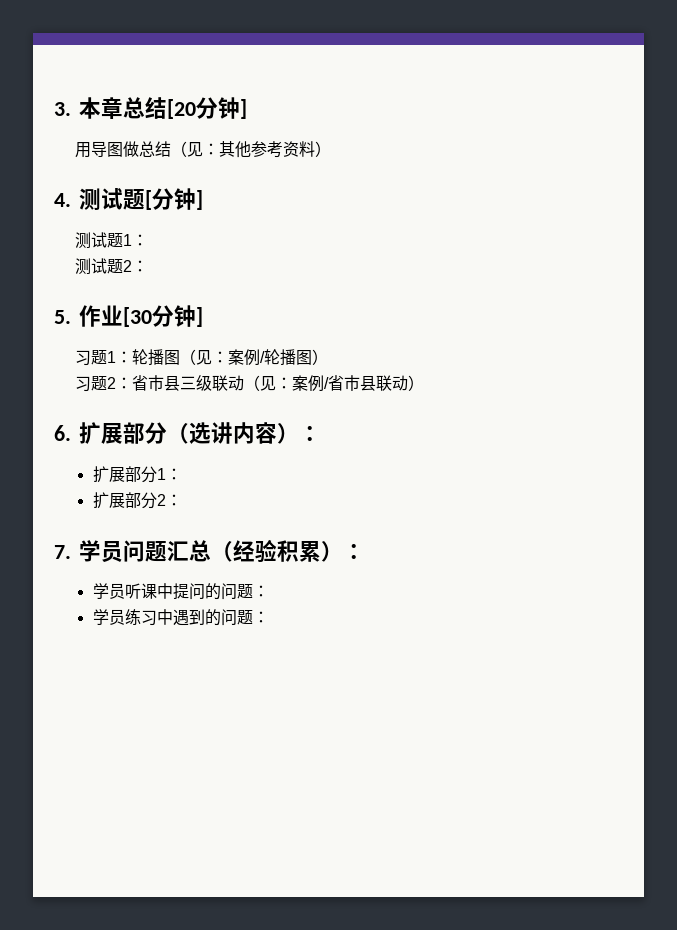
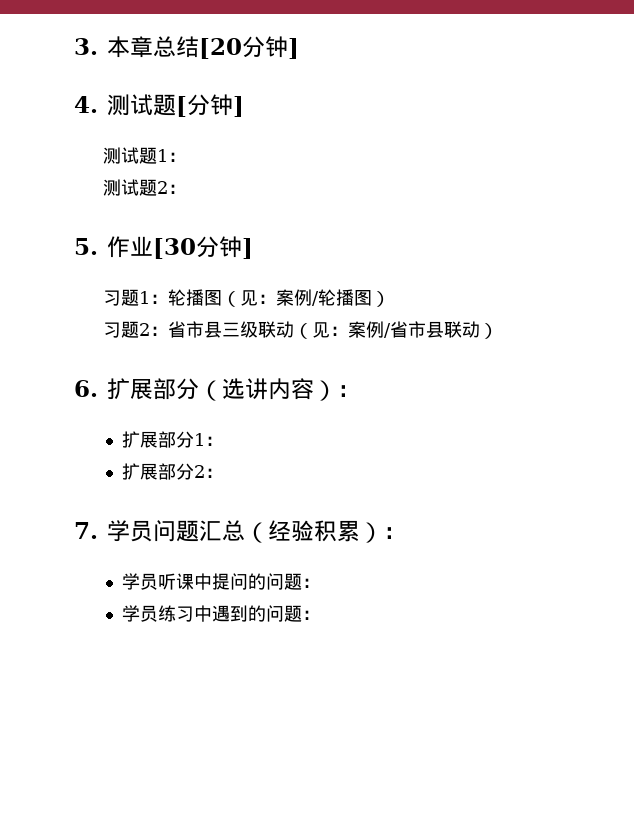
- 用导图做总结（见：其他参考资料）

